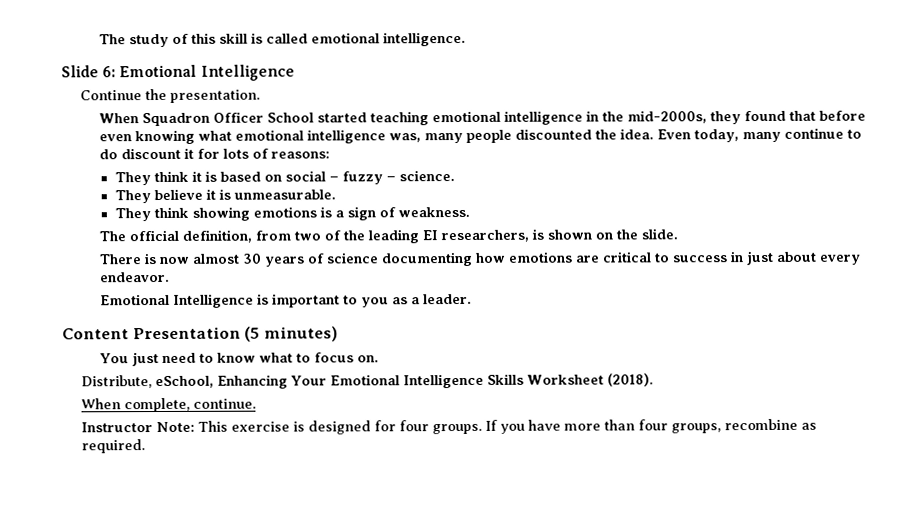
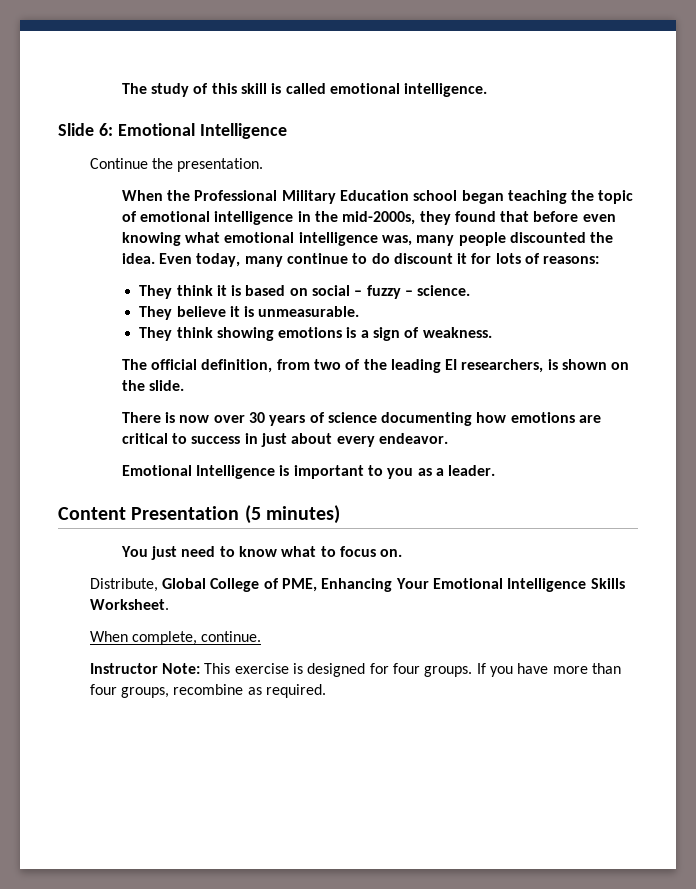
- When Squadron Officer School started teaching emotional intelligence in the mid-2000s, they found that before even knowing what emotional intelligence was, many people discounted the idea.
+ When the Professional Military Education school began teaching the topic of emotional intelligence in the mid-2000s, they found that before even knowing what emotional intelligence was, many people discounted the idea.
- There is now almost 30 years of science documenting how emotions are critical to success in just about every endeavor.
+ There is now over 30 years of science documenting how emotions are critical to success in just about every endeavor.
- Distribute, eSchool, Enhancing Your Emotional Intelligence Skills Worksheet (2018).
+ Distribute, Global College of PME, Enhancing Your Emotional Intelligence Skills Worksheet.

